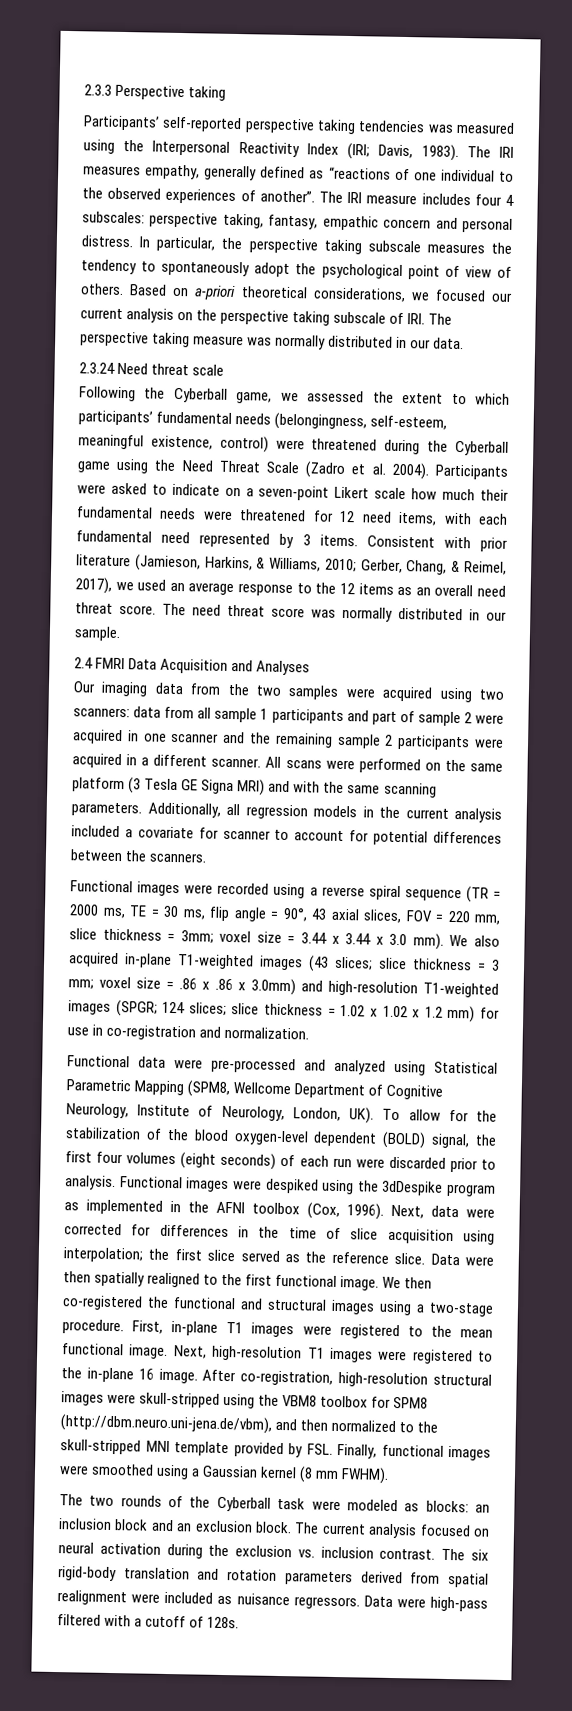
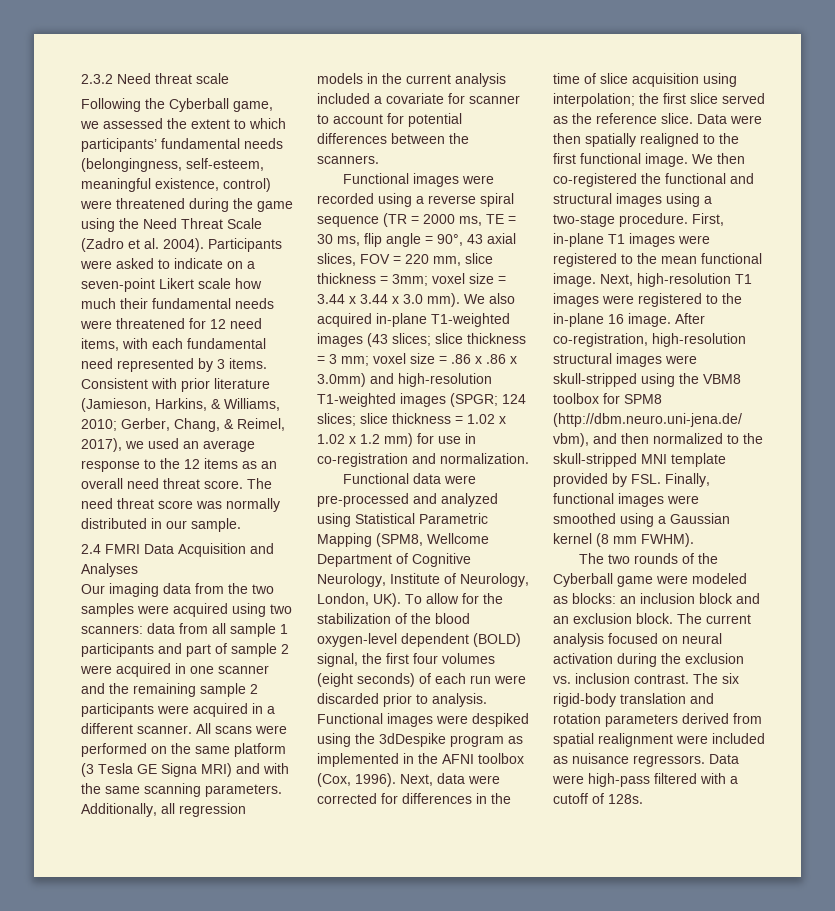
- 2.3.3 Perspective taking
- Participants’ self-reported perspective taking tendencies was measured using the Interpersonal Reactivity Index (IRI; Davis, 1983). The IRI measures empathy, generally defined as “reactions of one individual to the observed experiences of another”. The IRI measure includes four 4 subscales: perspective taking, fantasy, empathic concern and personal distress. In particular, the perspective taking subscale measures the tendency to spontaneously adopt the psychological point of view of others. Based on a-priori theoretical considerations, we focused our current analysis on the perspective taking subscale of IRI. The perspective taking measure was normally distributed in our data.
- 2.3.24 Need threat scale
+ 2.3.2 Need threat scale
- Following the Cyberball game, we assessed the extent to which participants’ fundamental needs (belongingness, self-esteem, meaningful existence, control) were threatened during the Cyberball game using the Need Threat Scale (Zadro et al. 2004).
+ Following the Cyberball game, we assessed the extent to which participants’ fundamental needs (belongingness, self-esteem, meaningful existence, control) were threatened during the game using the Need Threat Scale (Zadro et al. 2004).
- The two rounds of the Cyberball task were modeled as blocks: an inclusion block and an exclusion block.
+ The two rounds of the Cyberball game were modeled as blocks: an inclusion block and an exclusion block.

